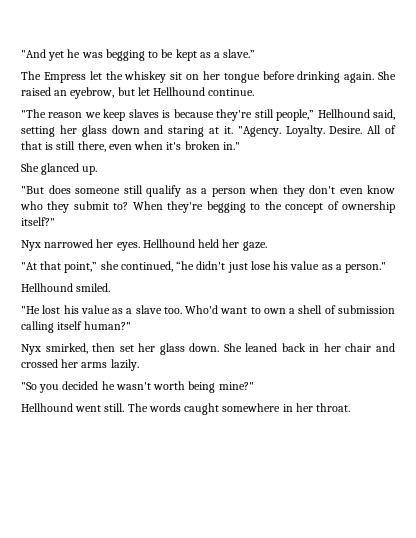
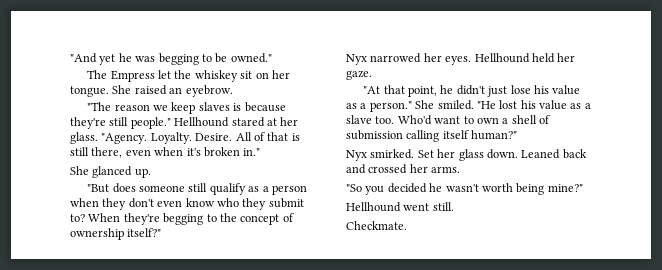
- "And yet he was begging to be kept as a slave.”
+ "And yet he was begging to be owned."
- The Empress let the whiskey sit on her tongue before drinking again. She raised an eyebrow, but let Hellhound continue.
+ The Empress let the whiskey sit on her tongue. She raised an eyebrow.
- "The reason we keep slaves is because they're still people,” Hellhound said, setting her glass down and staring at it.
+ "The reason we keep slaves is because they're still people." Hellhound stared at her glass.
- "At that point,” she continued, “he didn't just lose his value as a person."
- Hellhound smiled.
- "He lost his value as a slave too.
+ "At that point, he didn't just lose his value as a person." She smiled. "He lost his value as a slave too.
- Nyx smirked, then set her glass down. She leaned back in her chair and crossed her arms lazily.
+ Nyx smirked. Set her glass down. Leaned back and crossed her arms.
- Hellhound went still. The words caught somewhere in her throat.
+ Hellhound went still.
+ Checkmate.

